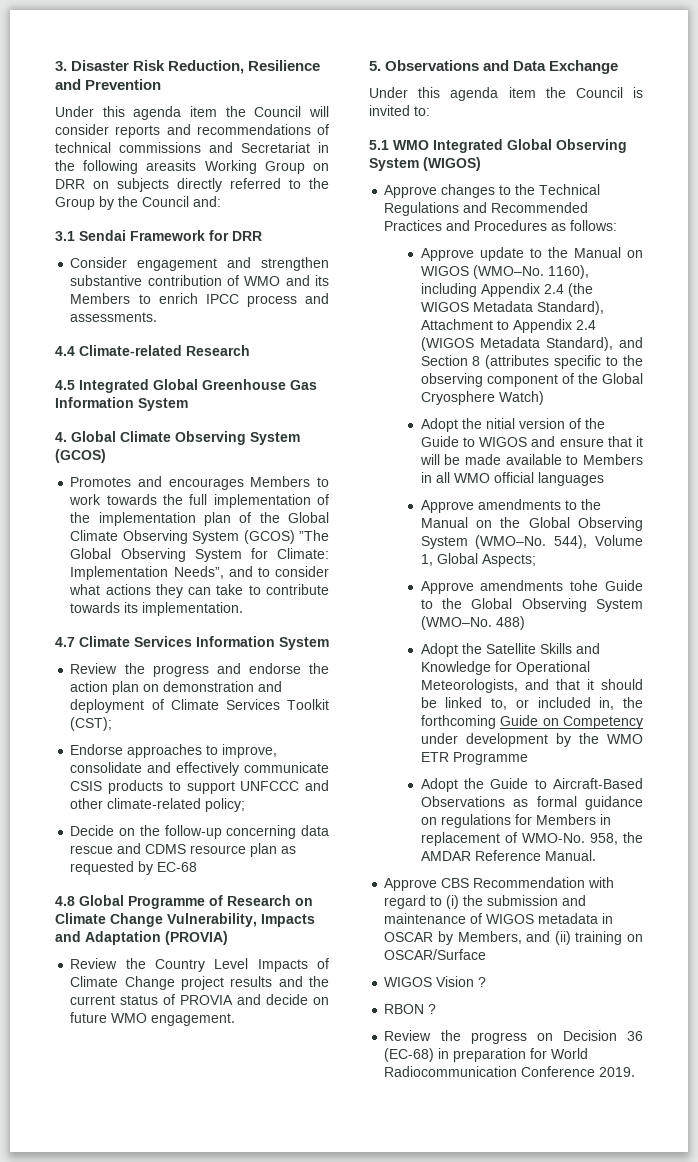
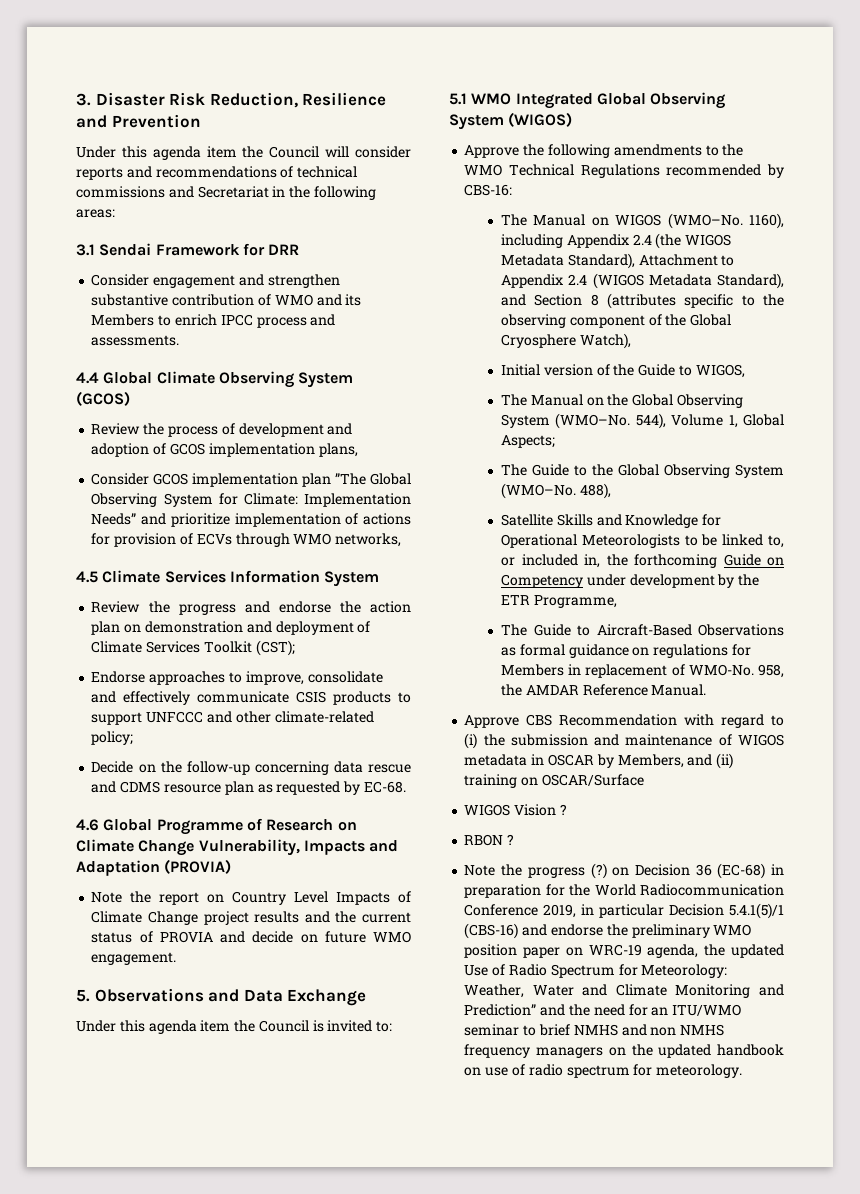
- Under this agenda item the Council will consider reports and recommendations of technical commissions and Secretariat in the following areasits Working Group on DRR on subjects directly referred to the Group by the Council and:
+ Under this agenda item the Council will consider reports and recommendations of technical commissions and Secretariat in the following areas:
- 4.4 Climate-related Research
- 4.5 Integrated Global Greenhouse Gas Information System
- 4. Global Climate Observing System (GCOS)
+ 4.4 Global Climate Observing System (GCOS)
- Promotes and encourages Members to work towards the full implementation of the implementation plan of the Global Climate Observing System (GCOS) ”The Global Observing System for Climate: Implementation Needs”, and to consider what actions they can take to contribute towards its implementation.
- 4.7 Climate Services Information System
+ Review the process of development and adoption of GCOS implementation plans,
+ Consider GCOS implementation plan ”The Global Observing System for Climate: Implementation Needs” and prioritize implementation of actions for provision of ECVs through WMO networks,
+ 4.5 Climate Services Information System
- Decide on the follow-up concerning data rescue and CDMS resource plan as requested by EC-68
- 4.8 Global Programme of Research on Climate Change Vulnerability, Impacts and Adaptation (PROVIA)
+ Decide on the follow-up concerning data rescue and CDMS resource plan as requested by EC-68.
+ 4.6 Global Programme of Research on Climate Change Vulnerability, Impacts and Adaptation (PROVIA)
- Review the Country Level Impacts of Climate Change project results and the current status of PROVIA and decide on future WMO engagement.
+ Note the report on Country Level Impacts of Climate Change project results and the current status of PROVIA and decide on future WMO engagement.
- Approve changes to the Technical Regulations and Recommended Practices and Procedures as follows:
- Approve update to the Manual on WIGOS (WMO–No.
+ Approve the following amendments to the WMO Technical Regulations recommended by CBS-16:
+ The Manual on WIGOS (WMO–No.
- 1160), including Appendix 2.4 (the WIGOS Metadata Standard), Attachment to Appendix 2.4 (WIGOS Metadata Standard), and Section 8 (attributes specific to the observing component of the Global Cryosphere Watch)
- Adopt the nitial version of the Guide to WIGOS and ensure that it will be made available to Members in all WMO official languages
- Approve amendments to the Manual on the Global Observing System (WMO–No.
+ 1160), including Appendix 2.4 (the WIGOS Metadata Standard), Attachment to Appendix 2.4 (WIGOS Metadata Standard), and Section 8 (attributes specific to the observing component of the Global Cryosphere Watch),
+ Initial version of the Guide to WIGOS,
+ The Manual on the Global Observing System (WMO–No.
- Approve amendments tohe Guide to the Global Observing System (WMO–No.
+ The Guide to the Global Observing System (WMO–No.
- 488)
- Adopt the Satellite Skills and Knowledge for Operational Meteorologists, and that it should be linked to, or included in, the forthcoming Guide on Competency under development by the WMO ETR Programme
- Adopt the Guide to Aircraft-Based Observations as formal guidance on regulations for Members in replacement of WMO-No.
+ 488),
+ Satellite Skills and Knowledge for Operational Meteorologists to be linked to, or included in, the forthcoming Guide on Competency under development by the ETR Programme,
+ The Guide to Aircraft-Based Observations as formal guidance on regulations for Members in replacement of WMO-No.
- Review the progress on Decision 36 (EC-68) in preparation for World Radiocommunication Conference 2019.
+ Note the progress (?) on Decision 36 (EC-68) in preparation for the World Radiocommunication Conference 2019, in particular Decision 5.4.1(5)/1 (CBS-16) and endorse the preliminary WMO position paper on WRC-19 agenda, the updated Use of Radio Spectrum for Meteorology: Weather, Water and Climate Monitoring and Prediction” and the need for an ITU/WMO seminar to brief NMHS and non NMHS frequency managers on the updated handbook on use of radio spectrum for meteorology.

